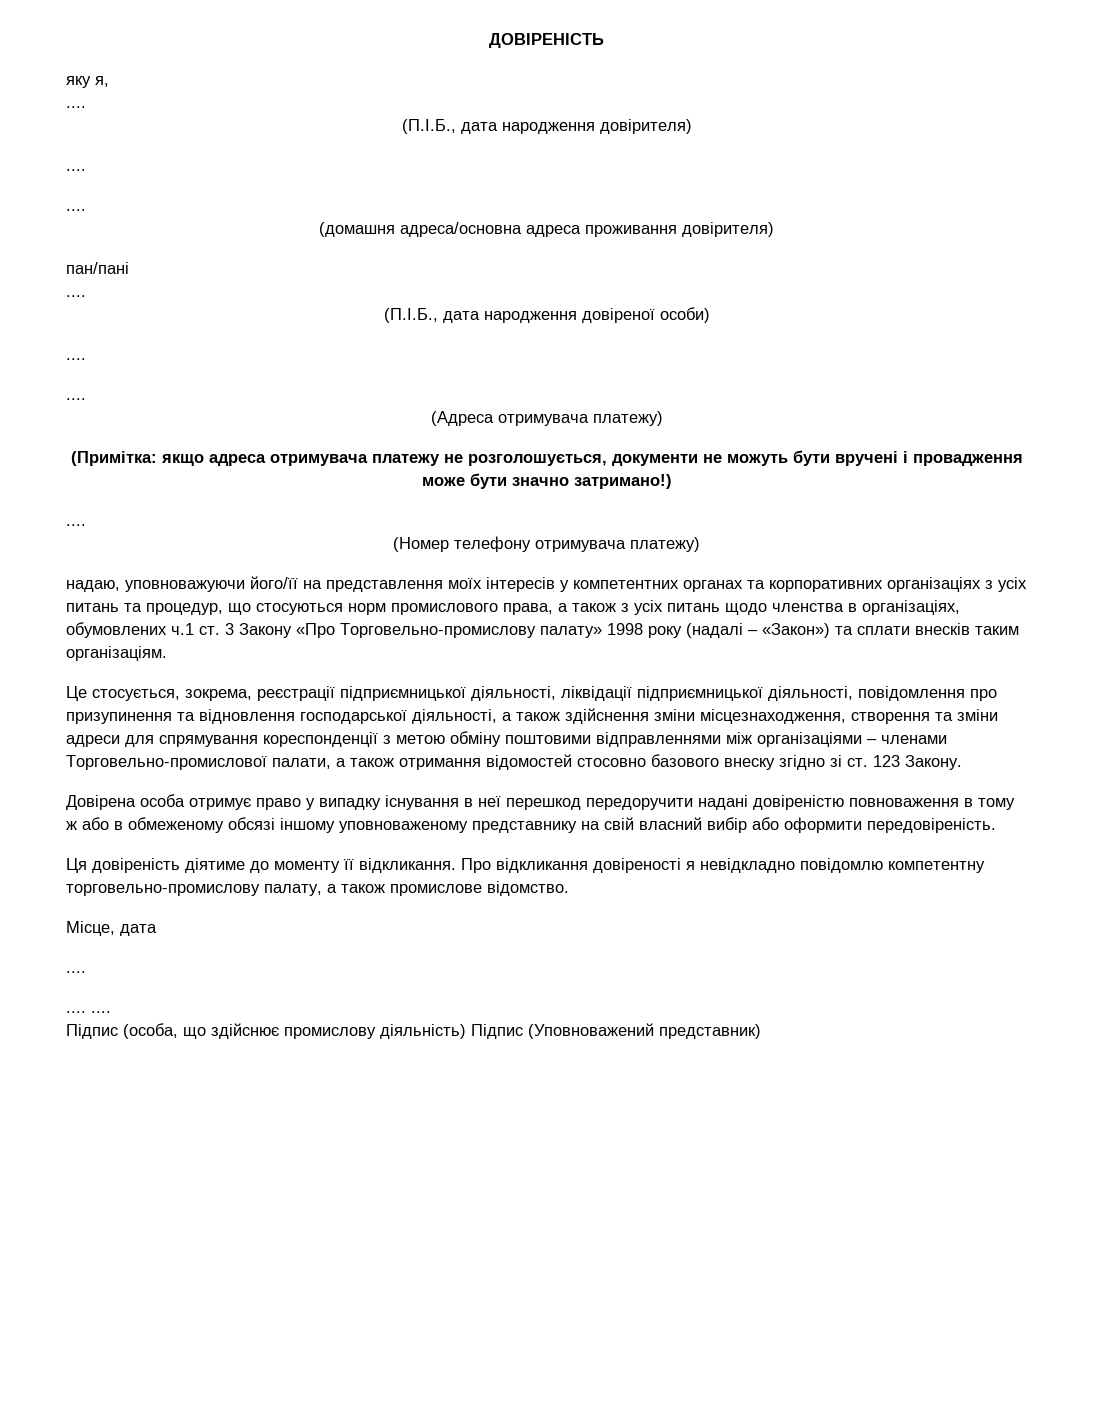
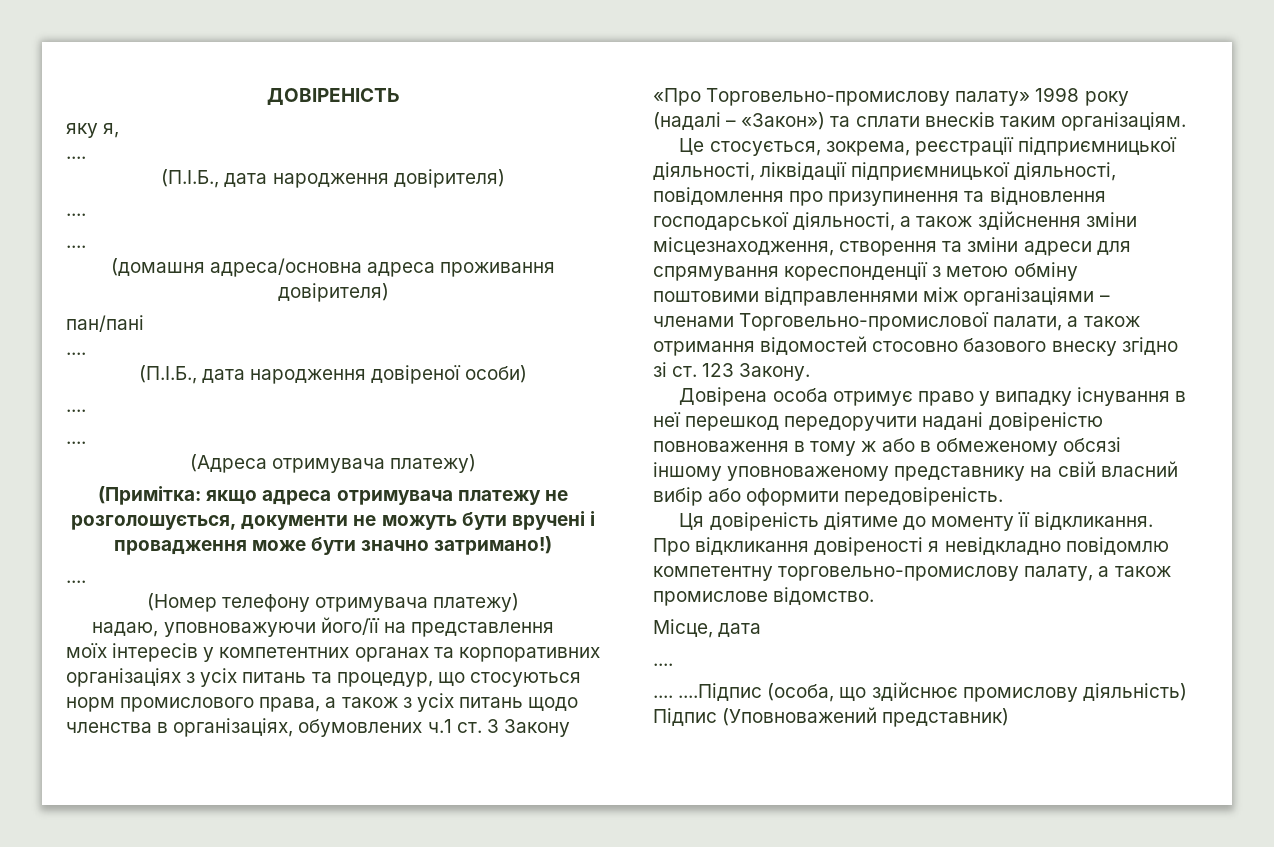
- .... ....
- Підпис (особа, що здійснює промислову діяльність) Підпис (Уповноважений представник)
+ .... ....Підпис (особа, що здійснює промислову діяльність) Підпис (Уповноважений представник)

